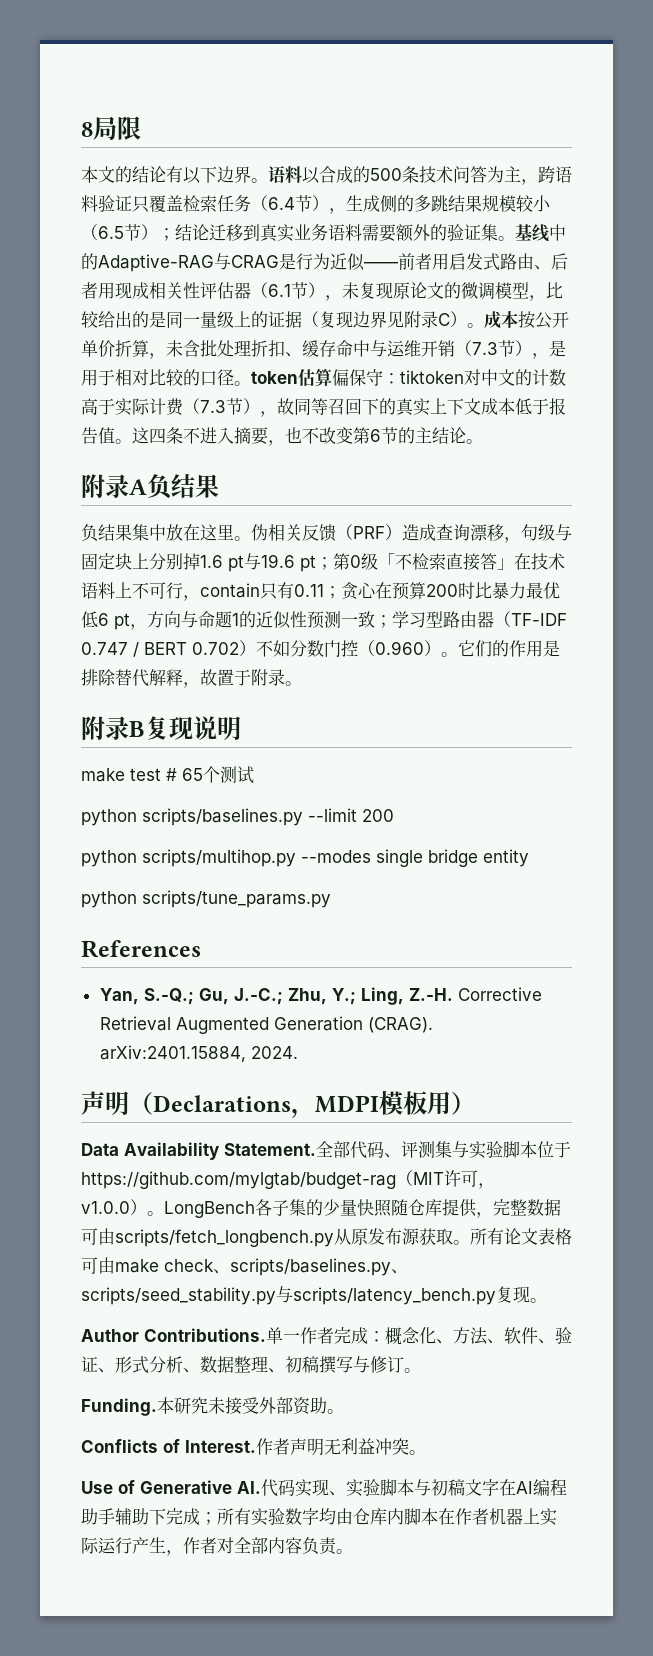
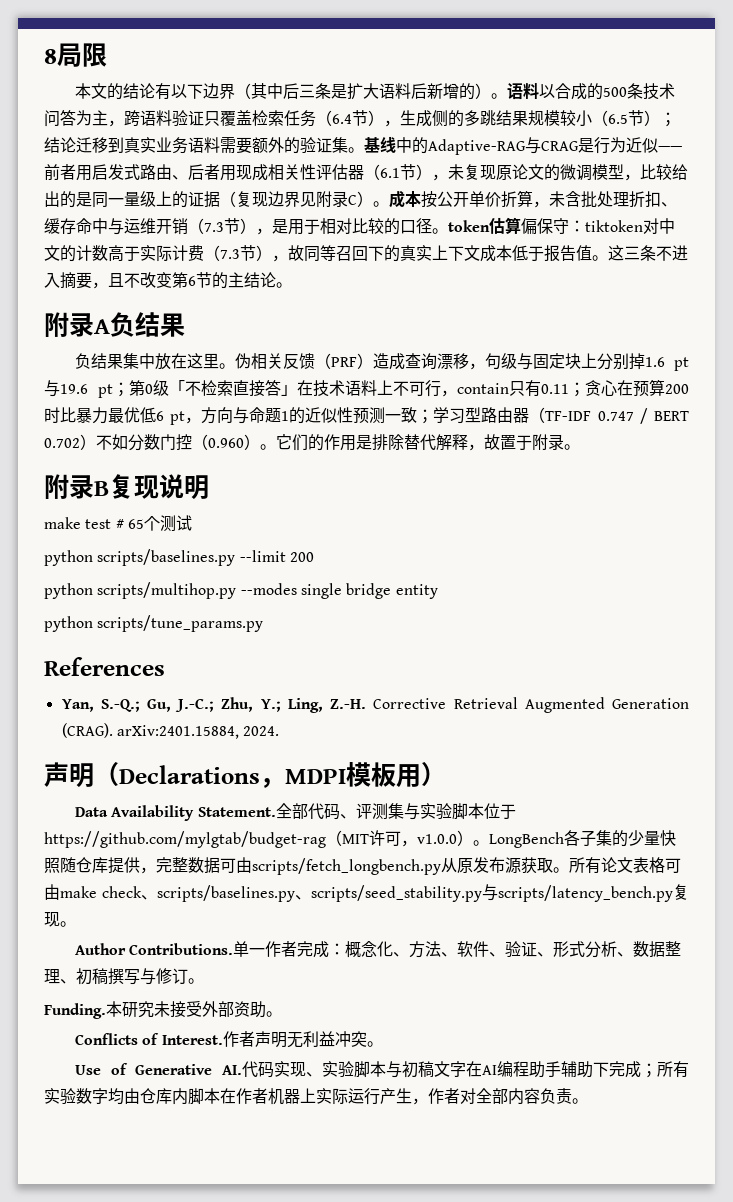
- 本文的结论有以下边界。
+ 本文的结论有以下边界（其中后三条是扩大语料后新增的）。
- 这四条不进入摘要，也不改变第6节的主结论。
+ 这三条不进入摘要，且不改变第6节的主结论。

